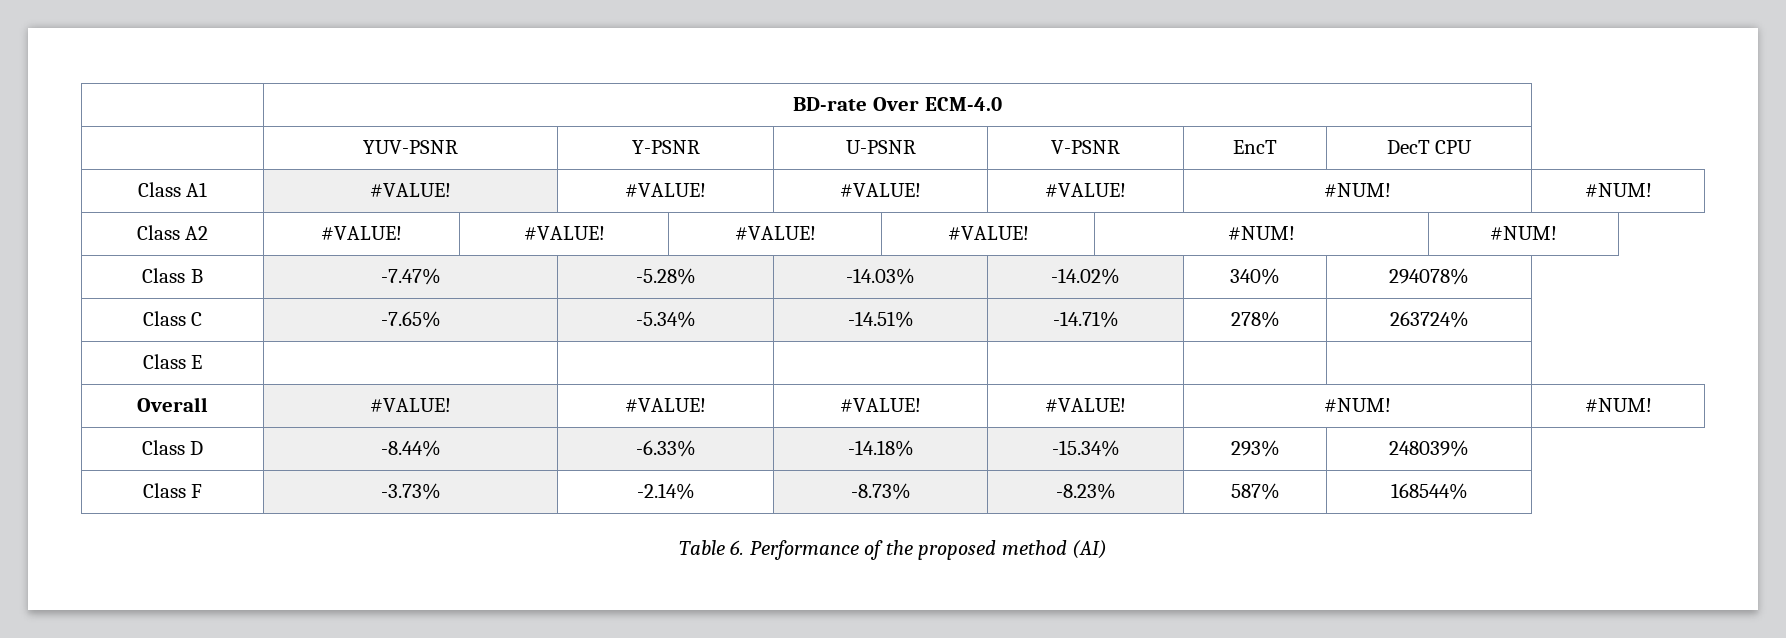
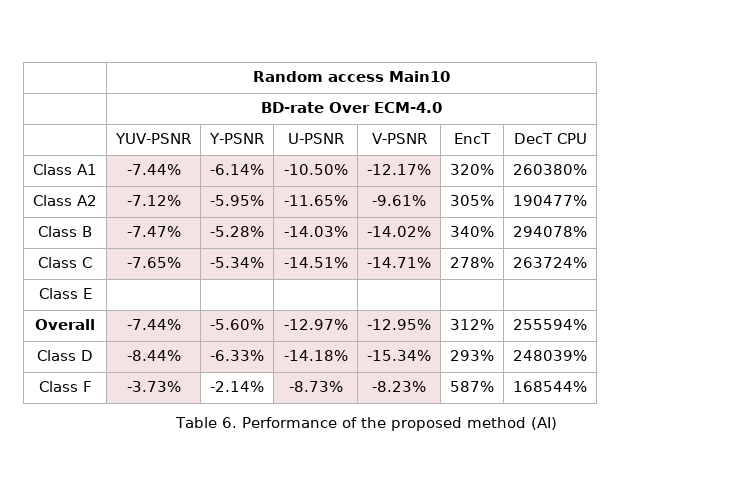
+ | Random access Main10
- Class A1 | #VALUE! | #VALUE! | #VALUE! | #VALUE! | #NUM! | #NUM!
- Class A2 | #VALUE! | #VALUE! | #VALUE! | #VALUE! | #NUM! | #NUM!
+ Class A1 | -7.44% | -6.14% | -10.50% | -12.17% | 320% | 260380%
+ Class A2 | -7.12% | -5.95% | -11.65% | -9.61% | 305% | 190477%
- Overall | #VALUE! | #VALUE! | #VALUE! | #VALUE! | #NUM! | #NUM!
+ Overall | -7.44% | -5.60% | -12.97% | -12.95% | 312% | 255594%

